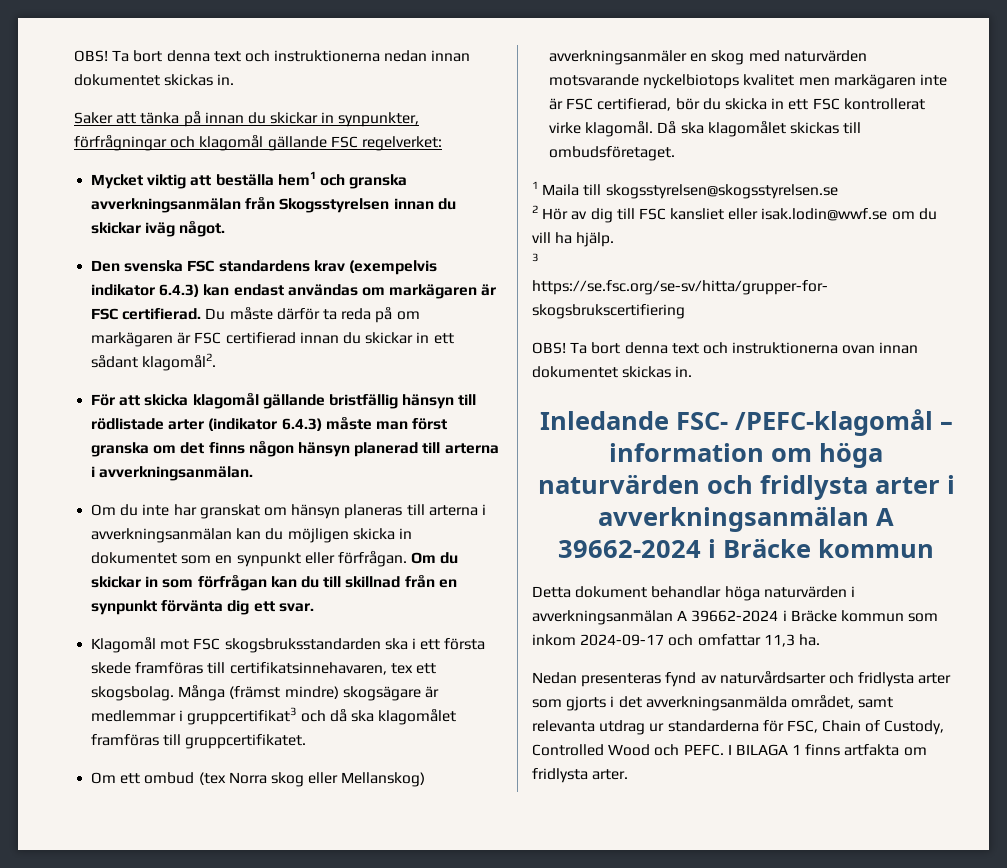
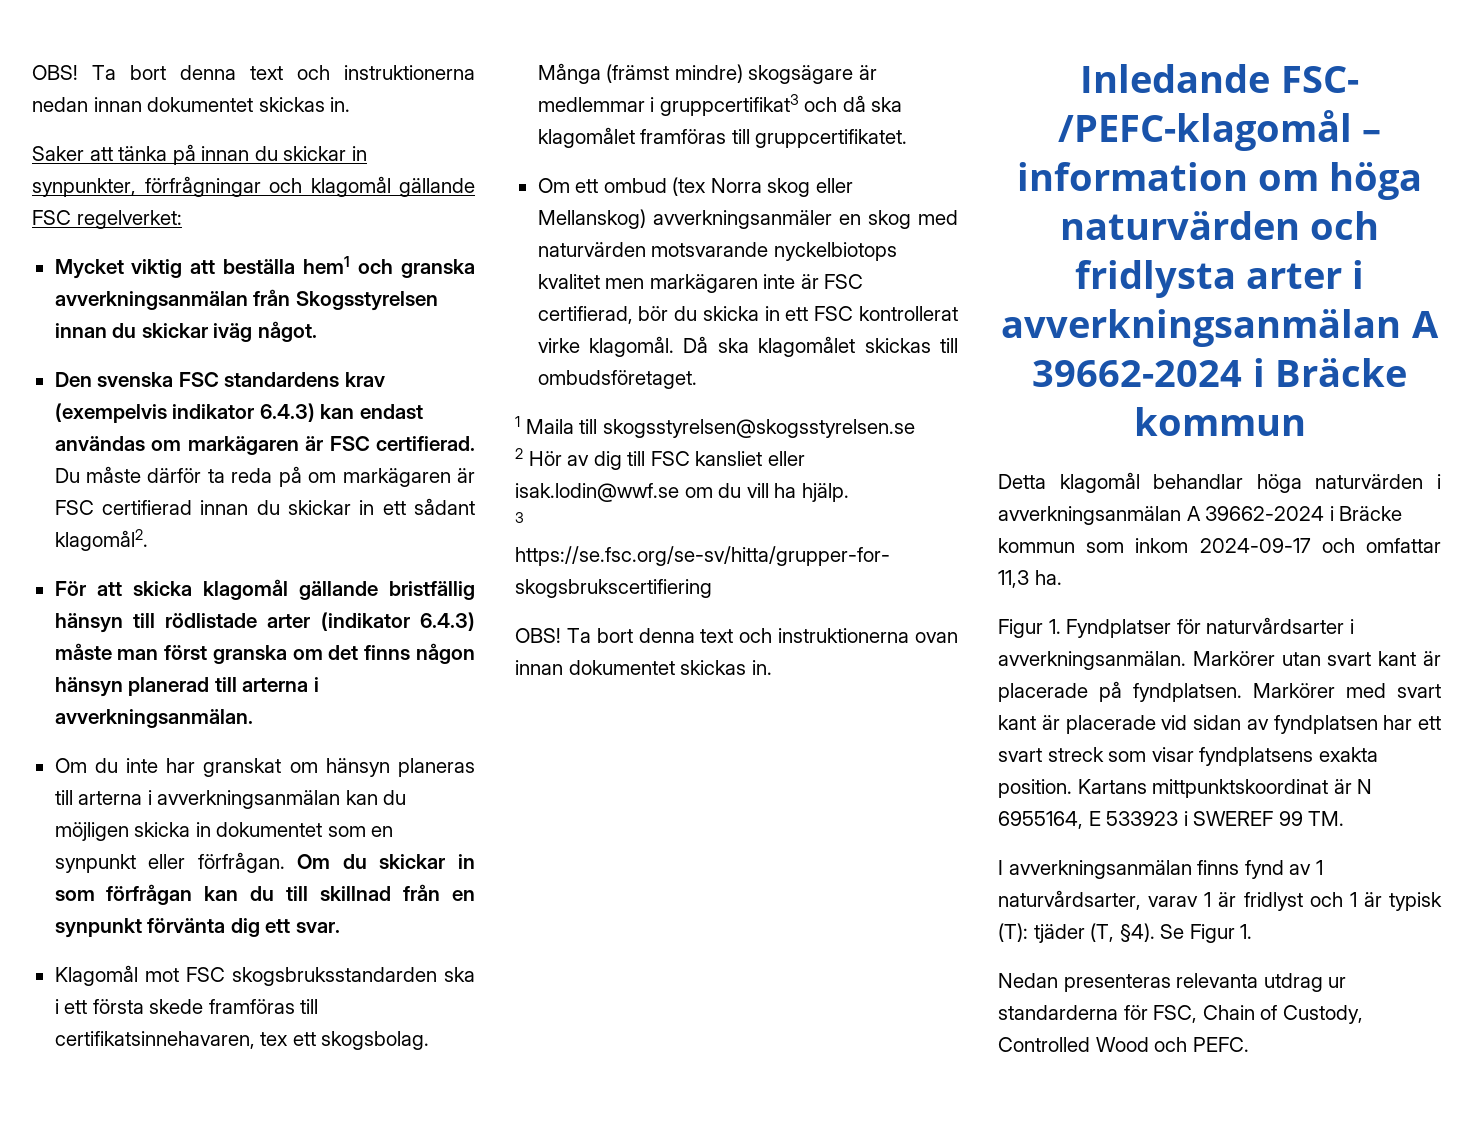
- Detta dokument behandlar höga naturvärden i avverkningsanmälan A 39662-2024 i Bräcke kommun som inkom 2024-09-17 och omfattar 11,3 ha.
+ Detta klagomål behandlar höga naturvärden i avverkningsanmälan A 39662-2024 i Bräcke kommun som inkom 2024-09-17 och omfattar 11,3 ha.
- Nedan presenteras fynd av naturvårdsarter och fridlysta arter som gjorts i det avverkningsanmälda området, samt relevanta utdrag ur standarderna för FSC, Chain of Custody, Controlled Wood och PEFC. I BILAGA 1 finns artfakta om fridlysta arter.
+ Figur 1. Fyndplatser för naturvårdsarter i avverkningsanmälan. Markörer utan svart kant är placerade på fyndplatsen. Markörer med svart kant är placerade vid sidan av fyndplatsen har ett svart streck som visar fyndplatsens exakta position. Kartans mittpunktskoordinat är N 6955164, E 533923 i SWEREF 99 TM.
+ I avverkningsanmälan finns fynd av 1 naturvårdsarter, varav 1 är fridlyst och 1 är typisk (T): tjäder (T, §4). Se Figur 1.
+ Nedan presenteras relevanta utdrag ur standarderna för FSC, Chain of Custody, Controlled Wood och PEFC.

